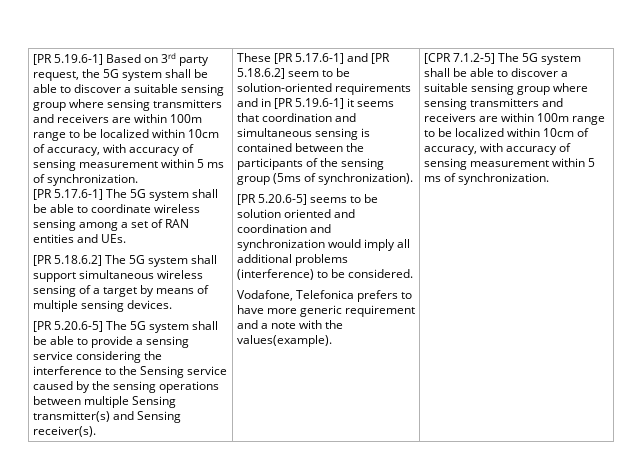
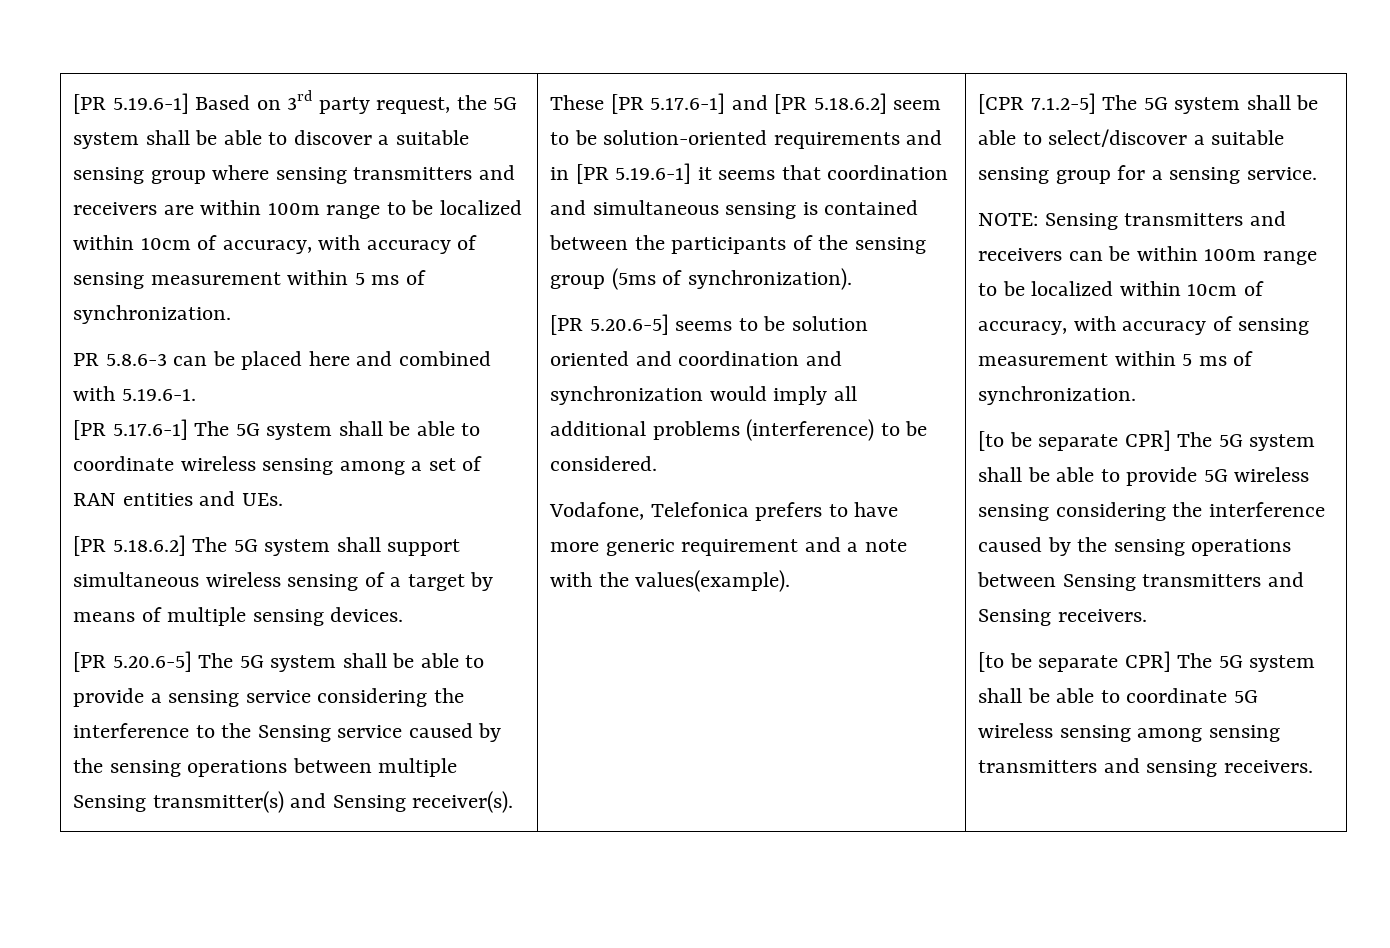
+ PR 5.8.6-3 can be placed here and combined with 5.19.6-1.
- [CPR 7.1.2-5] The 5G system shall be able to discover a suitable sensing group where sensing transmitters and receivers are within 100m range to be localized within 10cm of accuracy, with accuracy of sensing measurement within 5 ms of synchronization.
+ [CPR 7.1.2-5] The 5G system shall be able to select/discover a suitable sensing group for a sensing service.
+ NOTE: Sensing transmitters and receivers can be within 100m range to be localized within 10cm of accuracy, with accuracy of sensing measurement within 5 ms of synchronization.
+ [to be separate CPR] The 5G system shall be able to provide 5G wireless sensing considering the interference caused by the sensing operations between Sensing transmitters and Sensing receivers.
+ [to be separate CPR] The 5G system shall be able to coordinate 5G wireless sensing among sensing transmitters and sensing receivers.

